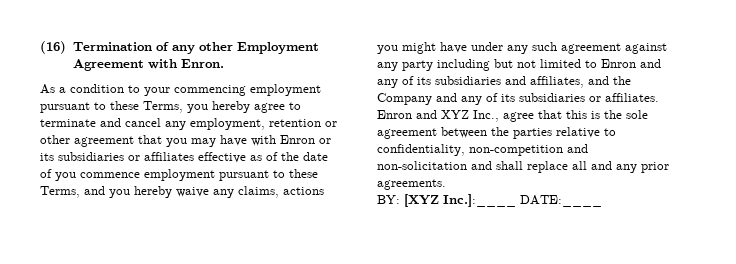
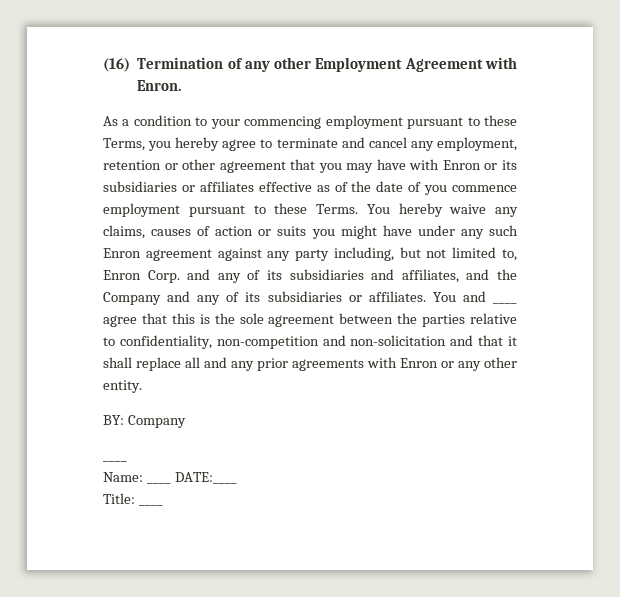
- As a condition to your commencing employment pursuant to these Terms, you hereby agree to terminate and cancel any employment, retention or other agreement that you may have with Enron or its subsidiaries or affiliates effective as of the date of you commence employment pursuant to these Terms, and you hereby waive any claims, actions you might have under any such agreement against any party including but not limited to Enron and any of its subsidiaries and affiliates, and the Company and any of its subsidiaries or affiliates.
+ As a condition to your commencing employment pursuant to these Terms, you hereby agree to terminate and cancel any employment, retention or other agreement that you may have with Enron or its subsidiaries or affiliates effective as of the date of you commence employment pursuant to these Terms. You hereby waive any claims, causes of action or suits you might have under any such Enron agreement against any party including, but not limited to, Enron Corp. and any of its subsidiaries and affiliates, and the Company and any of its subsidiaries or affiliates.
- Enron and XYZ Inc., agree that this is the sole agreement between the parties relative to confidentiality, non-competition and non-solicitation and shall replace all and any prior agreements.
- BY: [XYZ Inc.]:____ DATE:____
+ You and ____ agree that this is the sole agreement between the parties relative to confidentiality, non-competition and non-solicitation and that it shall replace all and any prior agreements with Enron or any other entity.
+ BY: Company
+ ____
+ Name: ____ DATE:____
+ Title: ____

